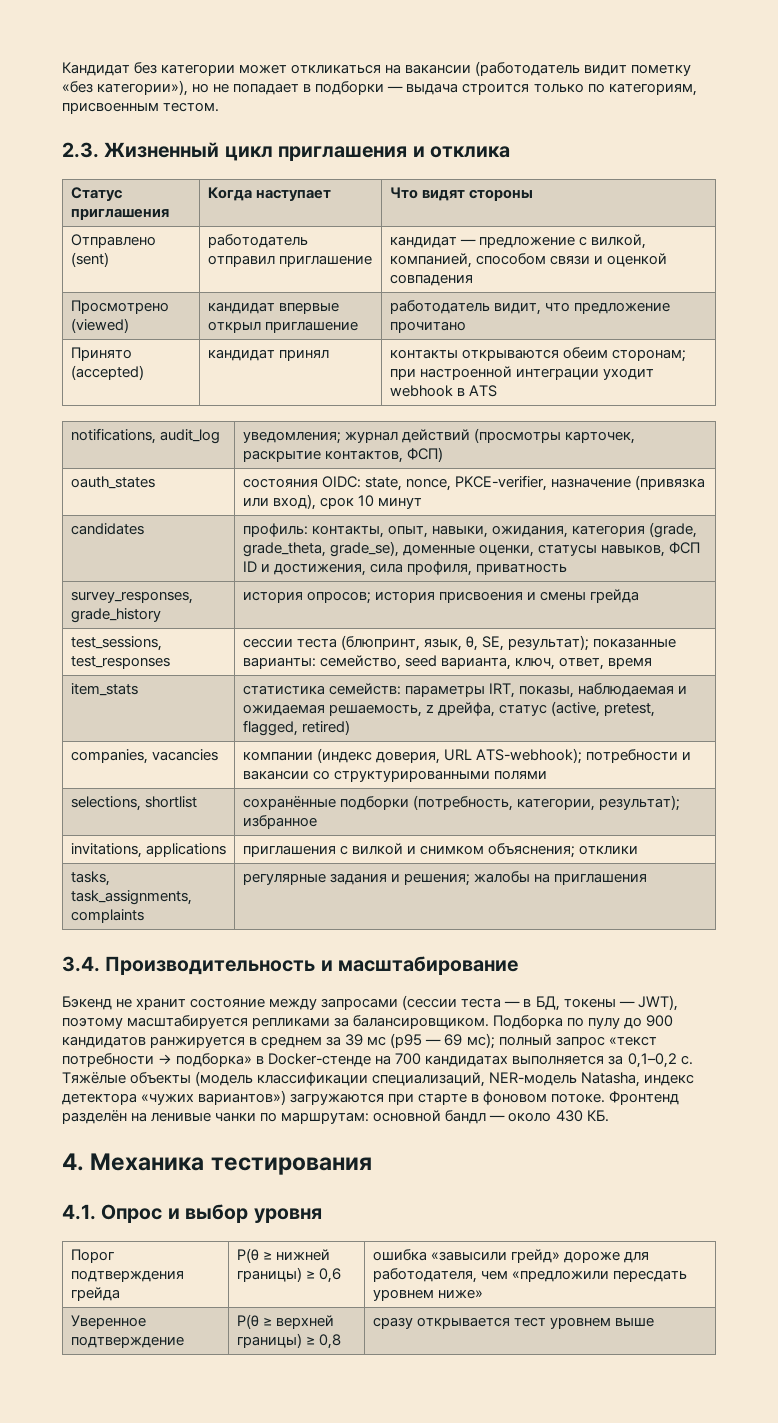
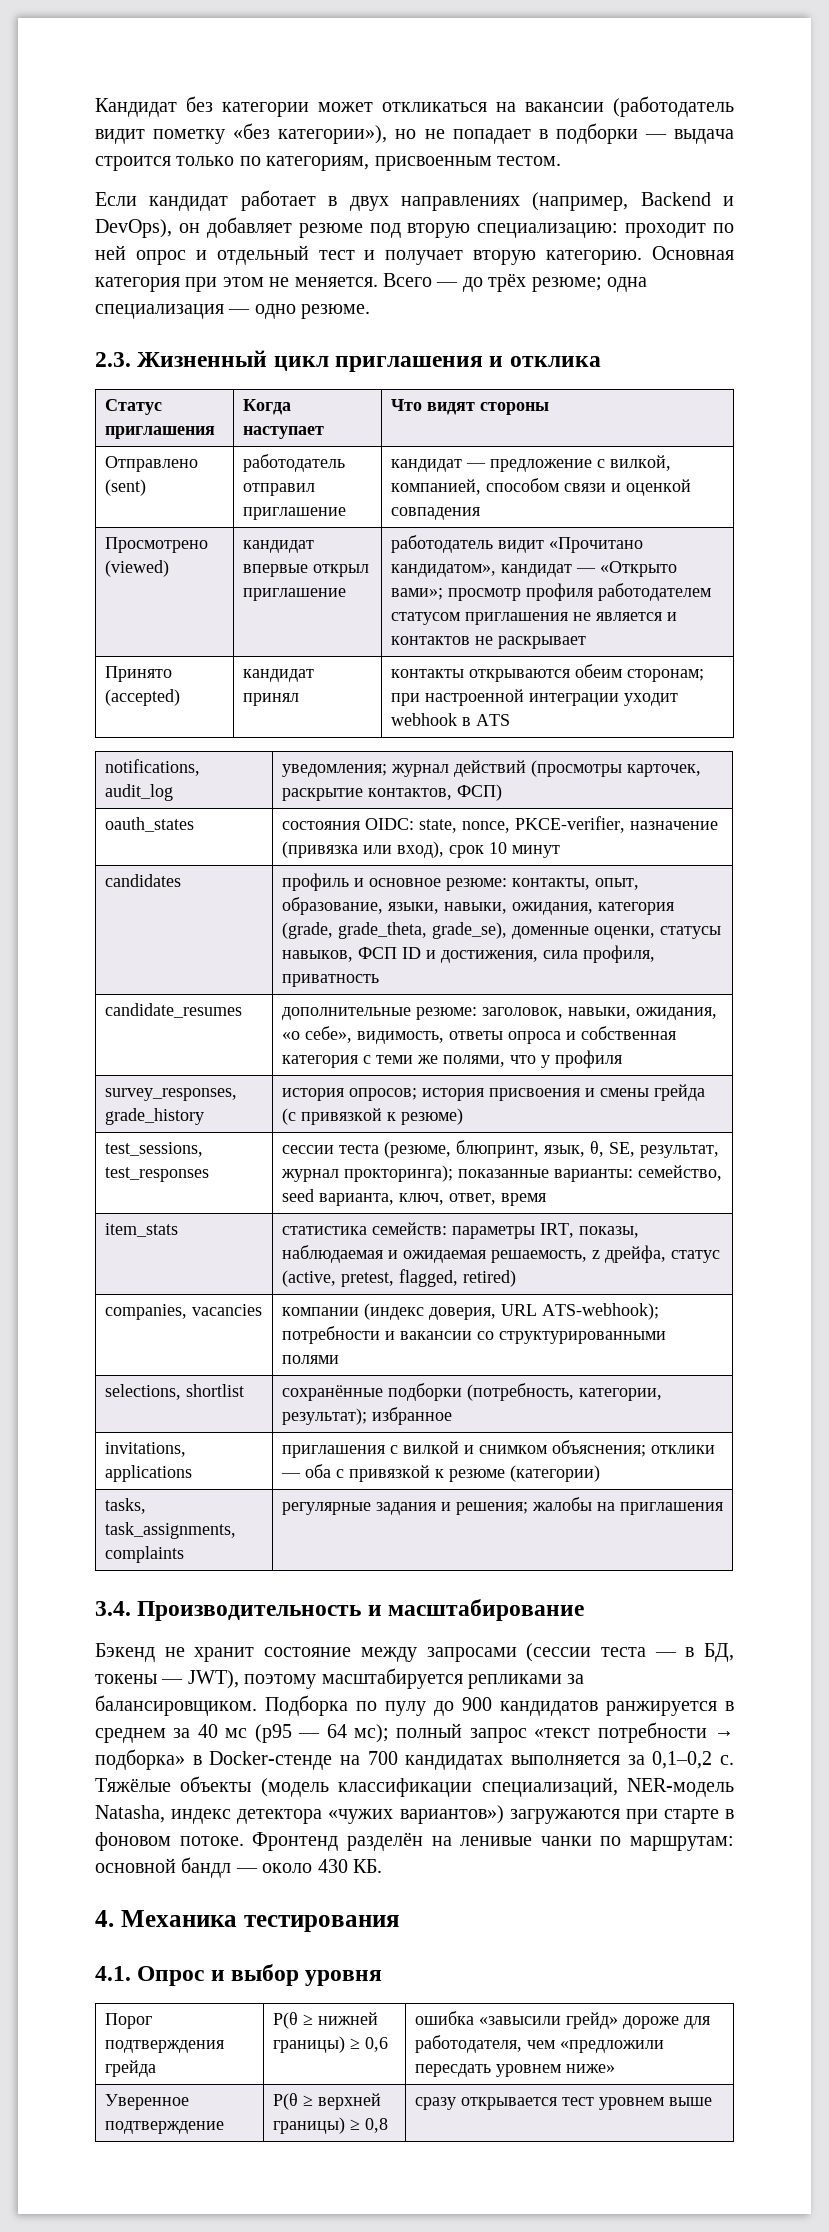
+ Если кандидат работает в двух направлениях (например, Backend и DevOps), он добавляет резюме под вторую специализацию: проходит по ней опрос и отдельный тест и получает вторую категорию. Основная категория при этом не меняется. Всего — до трёх резюме; одна специализация — одно резюме.
- Просмотрено (viewed) | кандидат впервые открыл приглашение | работодатель видит, что предложение прочитано
+ Просмотрено (viewed) | кандидат впервые открыл приглашение | работодатель видит «Прочитано кандидатом», кандидат — «Открыто вами»; просмотр профиля работодателем статусом приглашения не является и контактов не раскрывает
- candidates | профиль: контакты, опыт, навыки, ожидания, категория (grade, grade_theta, grade_se), доменные оценки, статусы навыков, ФСП ID и достижения, сила профиля, приватность
+ candidates | профиль и основное резюме: контакты, опыт, образование, языки, навыки, ожидания, категория (grade, grade_theta, grade_se), доменные оценки, статусы навыков, ФСП ID и достижения, сила профиля, приватность
+ candidate_resumes | дополнительные резюме: заголовок, навыки, ожидания, «о себе», видимость, ответы опроса и собственная категория с теми же полями, что у профиля
- survey_responses, grade_history | история опросов; история присвоения и смены грейда
+ survey_responses, grade_history | история опросов; история присвоения и смены грейда (с привязкой к резюме)
- test_sessions, test_responses | сессии теста (блюпринт, язык, θ, SE, результат); показанные варианты: семейство, seed варианта, ключ, ответ, время
+ test_sessions, test_responses | сессии теста (резюме, блюпринт, язык, θ, SE, результат, журнал прокторинга); показанные варианты: семейство, seed варианта, ключ, ответ, время
- invitations, applications | приглашения с вилкой и снимком объяснения; отклики
+ invitations, applications | приглашения с вилкой и снимком объяснения; отклики — оба с привязкой к резюме (категории)
- Подборка по пулу до 900 кандидатов ранжируется в среднем за 39 мс (p95 — 69 мс); полный запрос «текст потребности → подборка» в Docker-стенде на 700 кандидатах выполняется за 0,1–0,2 с.
+ Подборка по пулу до 900 кандидатов ранжируется в среднем за 40 мс (p95 — 64 мс); полный запрос «текст потребности → подборка» в Docker-стенде на 700 кандидатах выполняется за 0,1–0,2 с.

